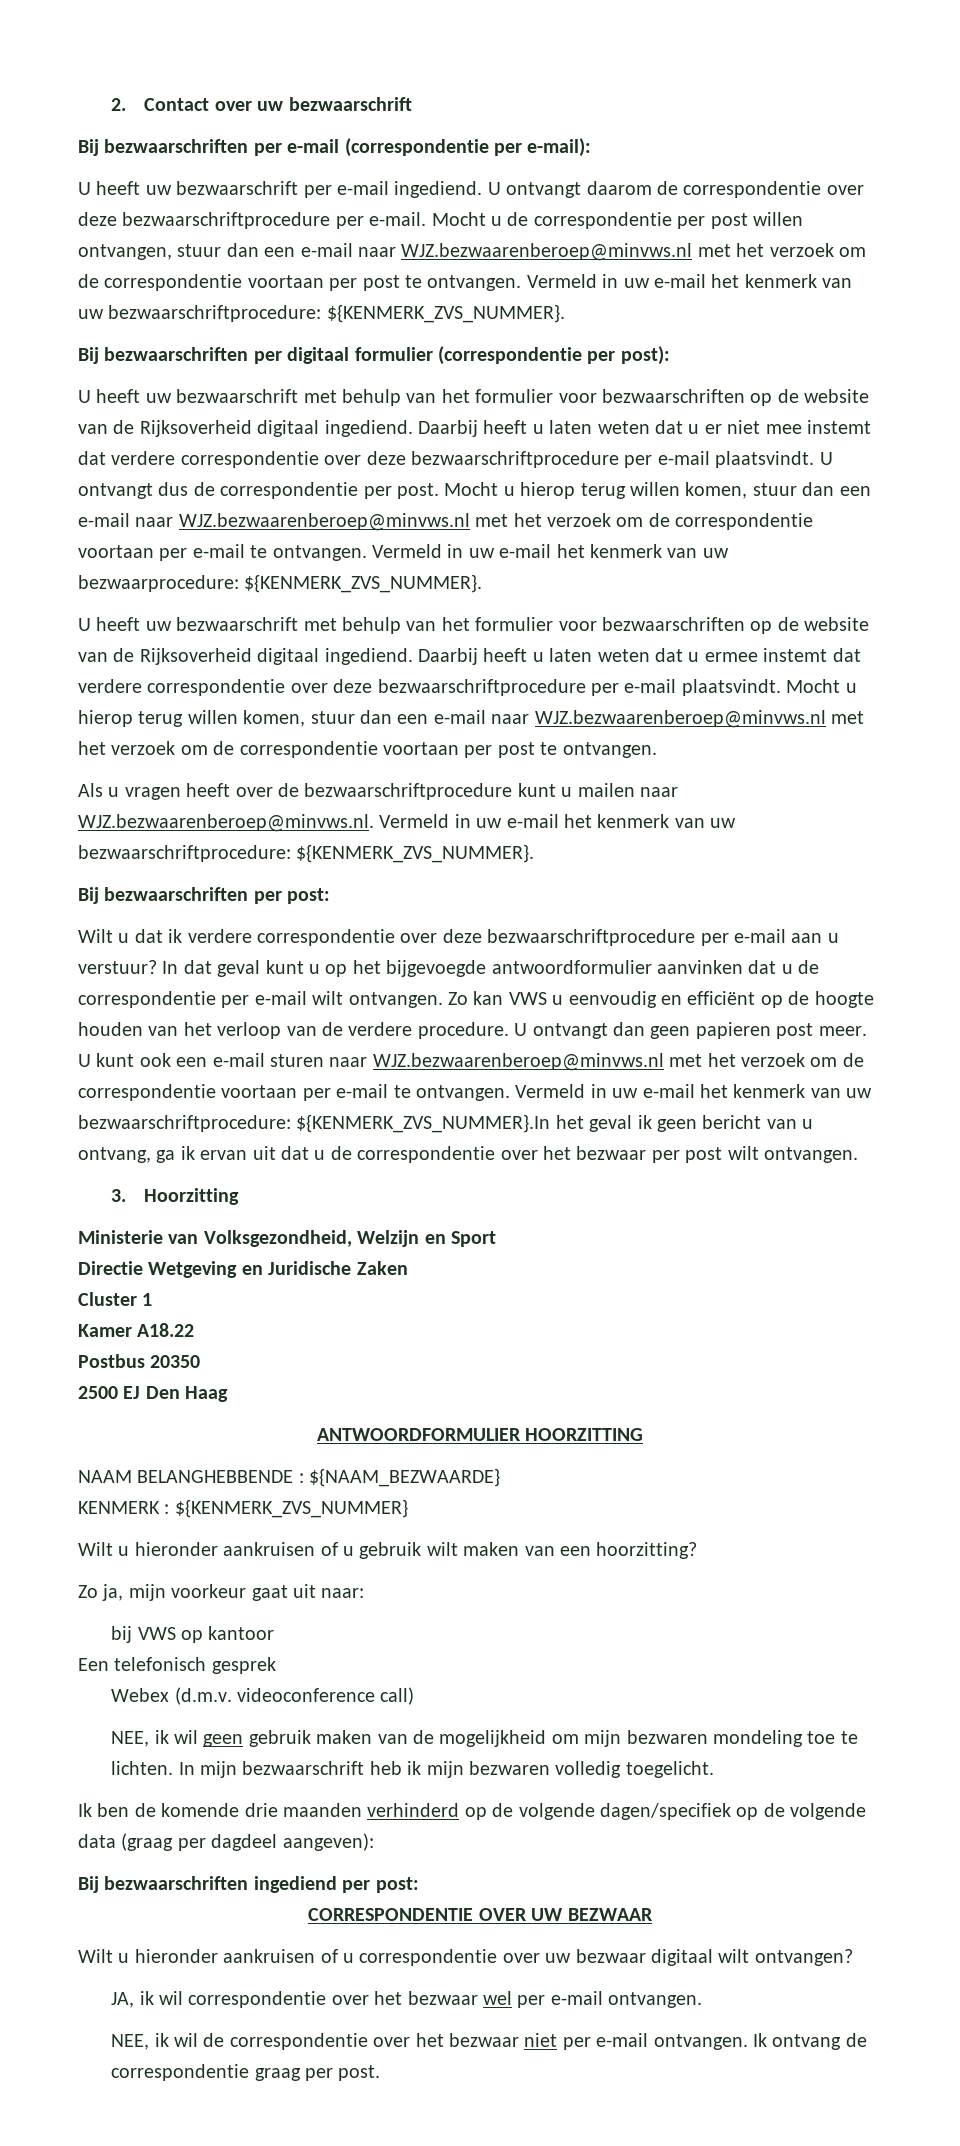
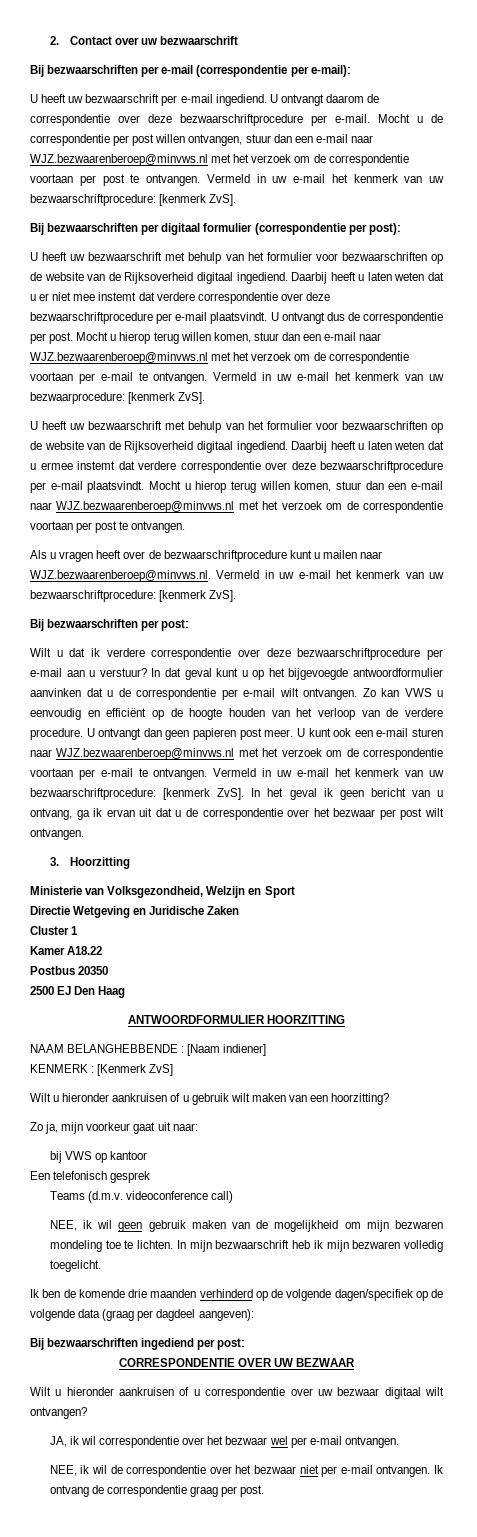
- Mocht u de correspondentie per post willen ontvangen, stuur dan een e-mail naar WJZ.bezwaarenberoep@minvws.nl met het verzoek om de correspondentie voortaan per post te ontvangen. Vermeld in uw e-mail het kenmerk van uw bezwaarschriftprocedure: ${KENMERK_ZVS_NUMMER}.
+ Mocht u de correspondentie per post willen ontvangen, stuur dan een e-mail naar WJZ.bezwaarenberoep@minvws.nl met het verzoek om de correspondentie voortaan per post te ontvangen. Vermeld in uw e-mail het kenmerk van uw bezwaarschriftprocedure: [kenmerk ZvS].
- Vermeld in uw e-mail het kenmerk van uw bezwaarprocedure: ${KENMERK_ZVS_NUMMER}.
+ Vermeld in uw e-mail het kenmerk van uw bezwaarprocedure: [kenmerk ZvS].
- Als u vragen heeft over de bezwaarschriftprocedure kunt u mailen naar WJZ.bezwaarenberoep@minvws.nl. Vermeld in uw e-mail het kenmerk van uw bezwaarschriftprocedure: ${KENMERK_ZVS_NUMMER}.
+ Als u vragen heeft over de bezwaarschriftprocedure kunt u mailen naar WJZ.bezwaarenberoep@minvws.nl. Vermeld in uw e-mail het kenmerk van uw bezwaarschriftprocedure: [kenmerk ZvS].
- Vermeld in uw e-mail het kenmerk van uw bezwaarschriftprocedure: ${KENMERK_ZVS_NUMMER}.In het geval ik geen bericht van u ontvang, ga ik ervan uit dat u de correspondentie over het bezwaar per post wilt ontvangen.
+ Vermeld in uw e-mail het kenmerk van uw bezwaarschriftprocedure: [kenmerk ZvS]. In het geval ik geen bericht van u ontvang, ga ik ervan uit dat u de correspondentie over het bezwaar per post wilt ontvangen.
- NAAM BELANGHEBBENDE : ${NAAM_BEZWAARDE}
+ NAAM BELANGHEBBENDE : [Naam indiener]
- KENMERK : ${KENMERK_ZVS_NUMMER}
+ KENMERK : [Kenmerk ZvS]
- Webex (d.m.v. videoconference call)
+ Teams (d.m.v. videoconference call)

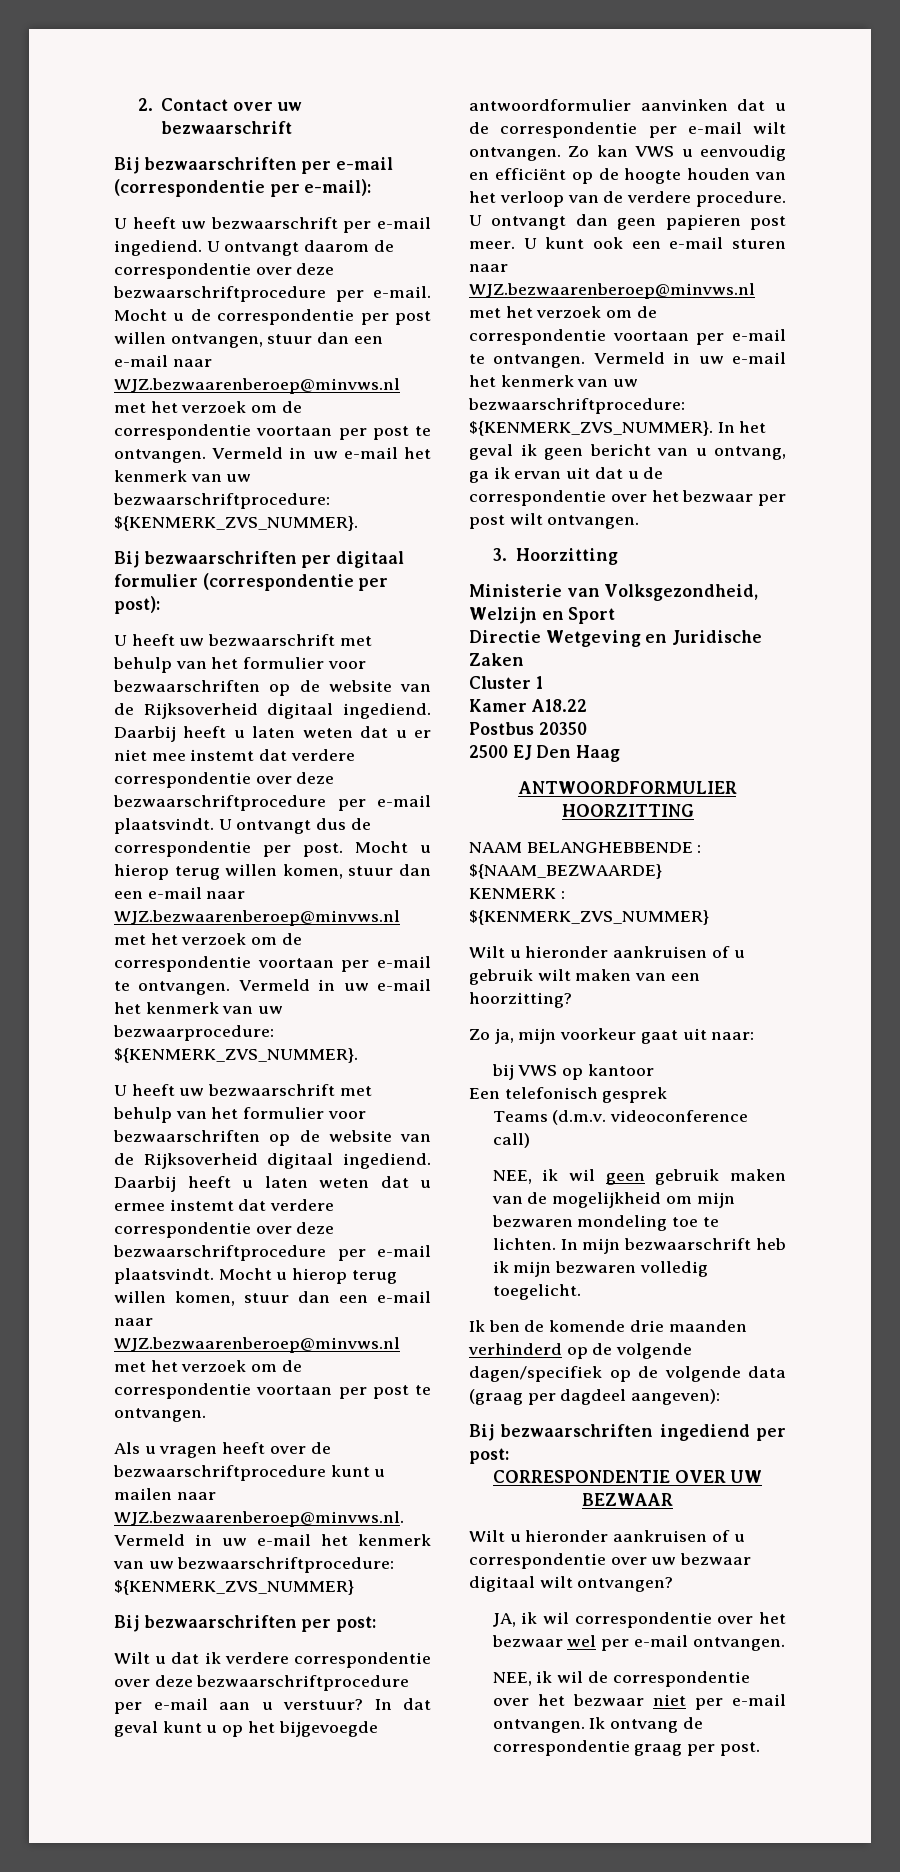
- Mocht u de correspondentie per post willen ontvangen, stuur dan een e-mail naar WJZ.bezwaarenberoep@minvws.nl met het verzoek om de correspondentie voortaan per post te ontvangen. Vermeld in uw e-mail het kenmerk van uw bezwaarschriftprocedure: [kenmerk ZvS].
+ Mocht u de correspondentie per post willen ontvangen, stuur dan een e-mail naar WJZ.bezwaarenberoep@minvws.nl met het verzoek om de correspondentie voortaan per post te ontvangen. Vermeld in uw e-mail het kenmerk van uw bezwaarschriftprocedure: ${KENMERK_ZVS_NUMMER}.
- Vermeld in uw e-mail het kenmerk van uw bezwaarprocedure: [kenmerk ZvS].
+ Vermeld in uw e-mail het kenmerk van uw bezwaarprocedure: ${KENMERK_ZVS_NUMMER}.
- Als u vragen heeft over de bezwaarschriftprocedure kunt u mailen naar WJZ.bezwaarenberoep@minvws.nl. Vermeld in uw e-mail het kenmerk van uw bezwaarschriftprocedure: [kenmerk ZvS].
+ Als u vragen heeft over de bezwaarschriftprocedure kunt u mailen naar WJZ.bezwaarenberoep@minvws.nl. Vermeld in uw e-mail het kenmerk van uw bezwaarschriftprocedure: ${KENMERK_ZVS_NUMMER}
- U kunt ook een e-mail sturen naar WJZ.bezwaarenberoep@minvws.nl met het verzoek om de correspondentie voortaan per e-mail te ontvangen. Vermeld in uw e-mail het kenmerk van uw bezwaarschriftprocedure: [kenmerk ZvS].
+ U kunt ook een e-mail sturen naar WJZ.bezwaarenberoep@minvws.nl met het verzoek om de correspondentie voortaan per e-mail te ontvangen. Vermeld in uw e-mail het kenmerk van uw bezwaarschriftprocedure: ${KENMERK_ZVS_NUMMER}.
- NAAM BELANGHEBBENDE : [Naam indiener]
+ NAAM BELANGHEBBENDE : ${NAAM_BEZWAARDE}
- KENMERK : [Kenmerk ZvS]
+ KENMERK : ${KENMERK_ZVS_NUMMER}

